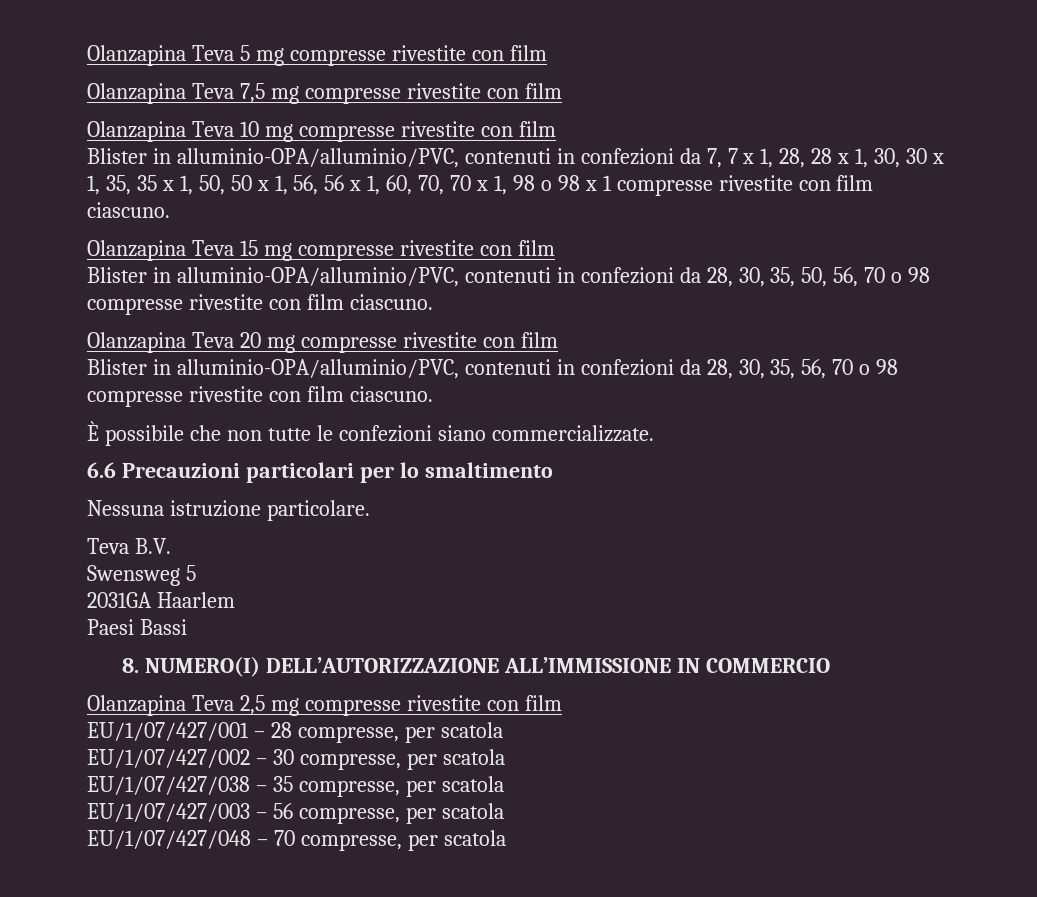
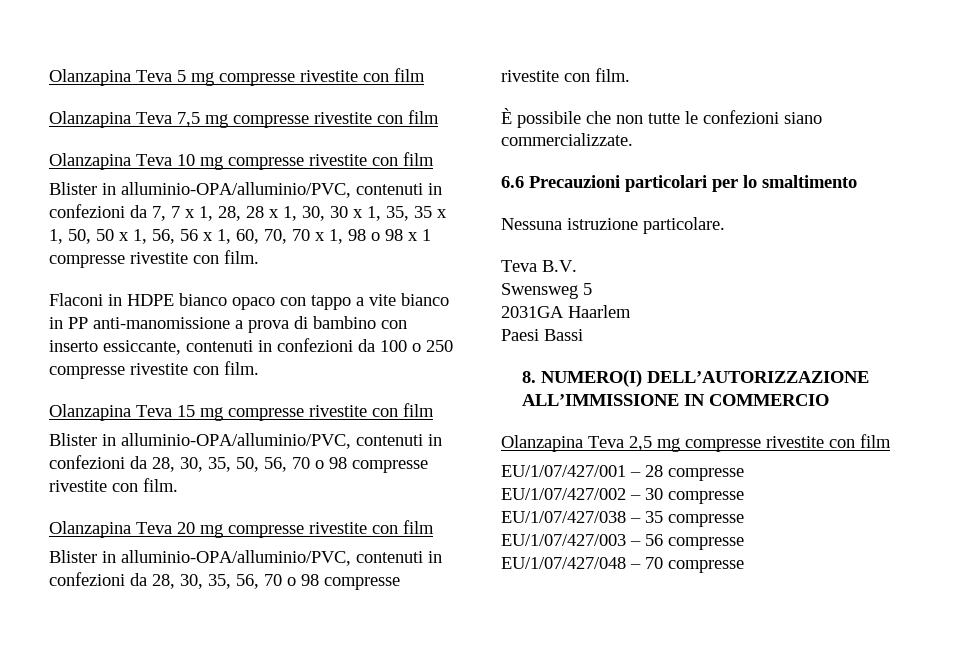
- Blister in alluminio-OPA/alluminio/PVC, contenuti in confezioni da 7, 7 x 1, 28, 28 x 1, 30, 30 x 1, 35, 35 x 1, 50, 50 x 1, 56, 56 x 1, 60, 70, 70 x 1, 98 o 98 x 1 compresse rivestite con film ciascuno.
+ Blister in alluminio-OPA/alluminio/PVC, contenuti in confezioni da 7, 7 x 1, 28, 28 x 1, 30, 30 x 1, 35, 35 x 1, 50, 50 x 1, 56, 56 x 1, 60, 70, 70 x 1, 98 o 98 x 1 compresse rivestite con film.
+ Flaconi in HDPE bianco opaco con tappo a vite bianco in PP anti-manomissione a prova di bambino con inserto essiccante, contenuti in confezioni da 100 o 250 compresse rivestite con film.
- Blister in alluminio-OPA/alluminio/PVC, contenuti in confezioni da 28, 30, 35, 50, 56, 70 o 98 compresse rivestite con film ciascuno.
+ Blister in alluminio-OPA/alluminio/PVC, contenuti in confezioni da 28, 30, 35, 50, 56, 70 o 98 compresse rivestite con film.
- Blister in alluminio-OPA/alluminio/PVC, contenuti in confezioni da 28, 30, 35, 56, 70 o 98 compresse rivestite con film ciascuno.
+ Blister in alluminio-OPA/alluminio/PVC, contenuti in confezioni da 28, 30, 35, 56, 70 o 98 compresse rivestite con film.
- EU/1/07/427/001 – 28 compresse, per scatola
+ EU/1/07/427/001 – 28 compresse
- EU/1/07/427/002 – 30 compresse, per scatola
+ EU/1/07/427/002 – 30 compresse
- EU/1/07/427/038 – 35 compresse, per scatola
+ EU/1/07/427/038 – 35 compresse
- EU/1/07/427/003 – 56 compresse, per scatola
+ EU/1/07/427/003 – 56 compresse
- EU/1/07/427/048 – 70 compresse, per scatola
+ EU/1/07/427/048 – 70 compresse

